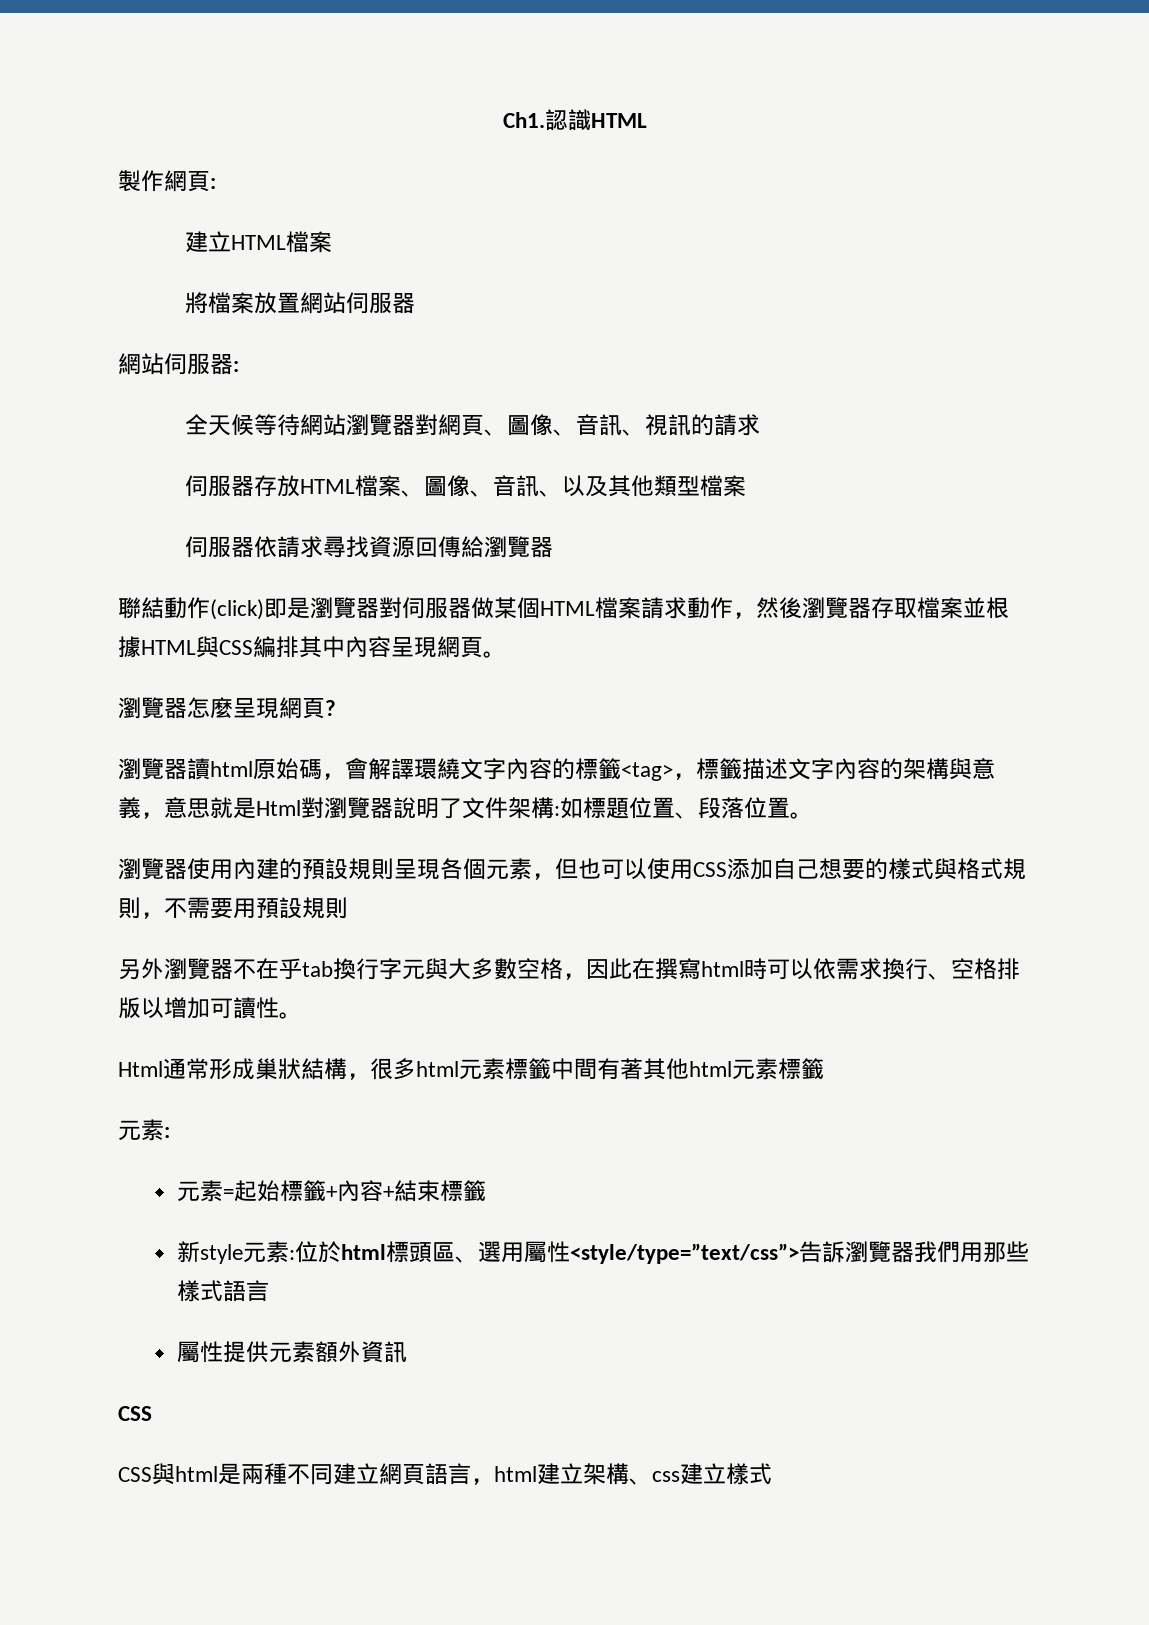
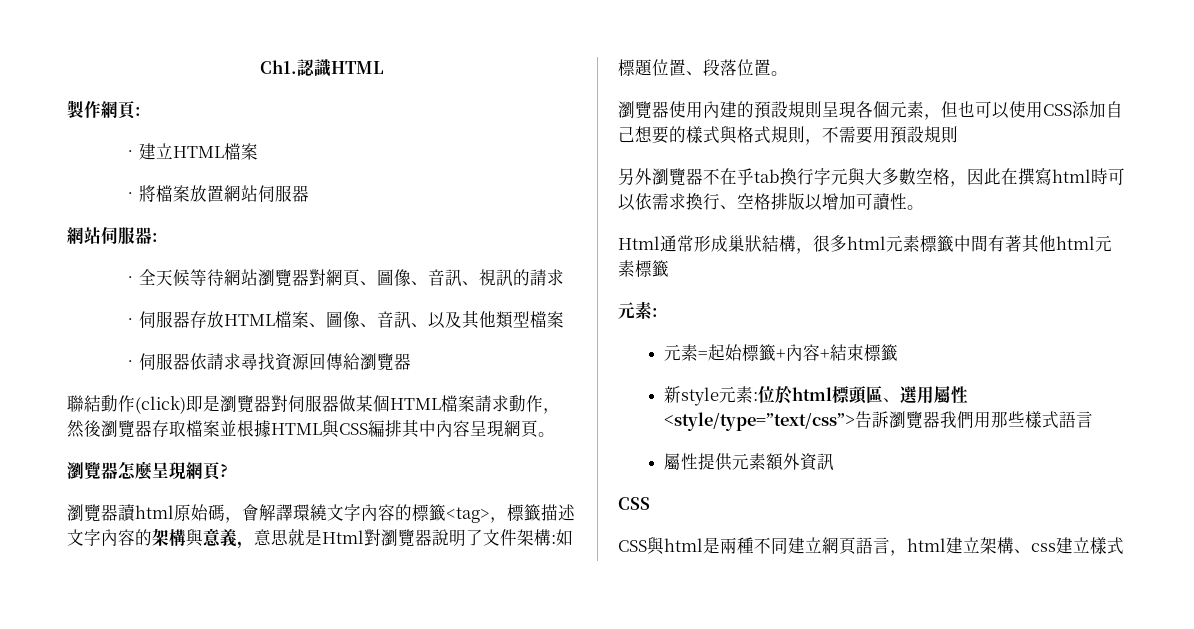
- 建立HTML檔案
+ ‧建立HTML檔案
- 將檔案放置網站伺服器
+ ‧將檔案放置網站伺服器
- 全天候等待網站瀏覽器對網頁、圖像、音訊、視訊的請求
+ ‧全天候等待網站瀏覽器對網頁、圖像、音訊、視訊的請求
- 伺服器存放HTML檔案、圖像、音訊、以及其他類型檔案
+ ‧伺服器存放HTML檔案、圖像、音訊、以及其他類型檔案
- 伺服器依請求尋找資源回傳給瀏覽器
+ ‧伺服器依請求尋找資源回傳給瀏覽器

